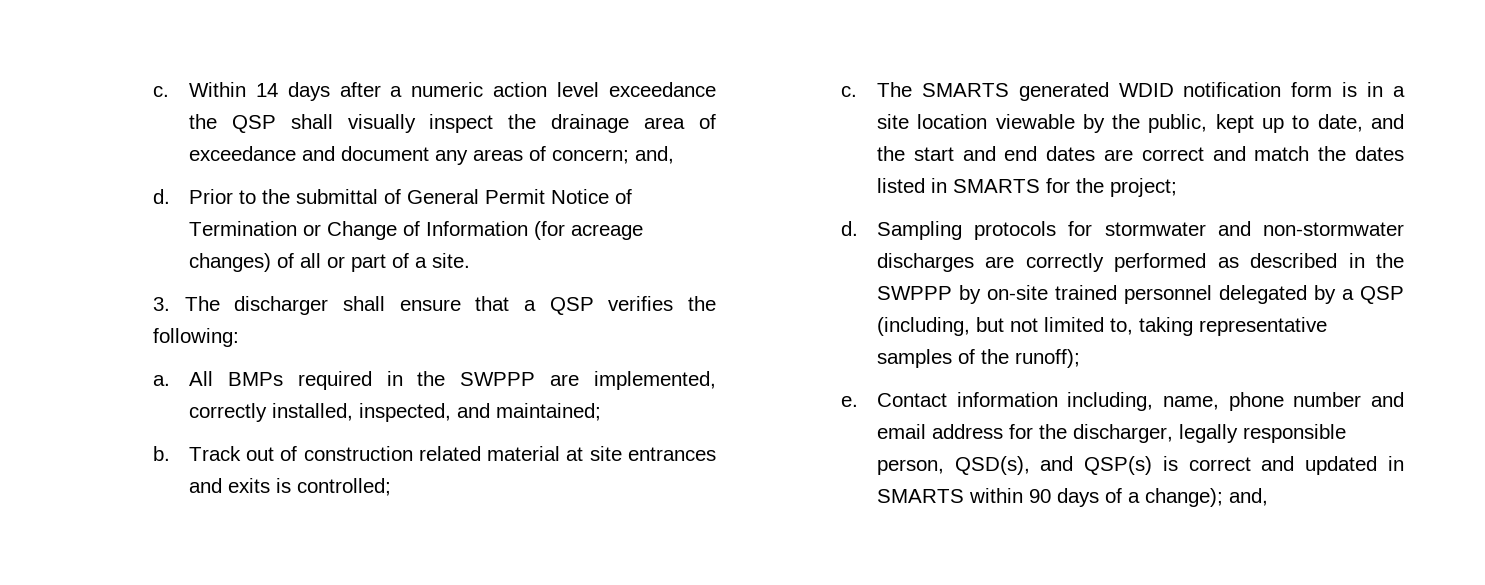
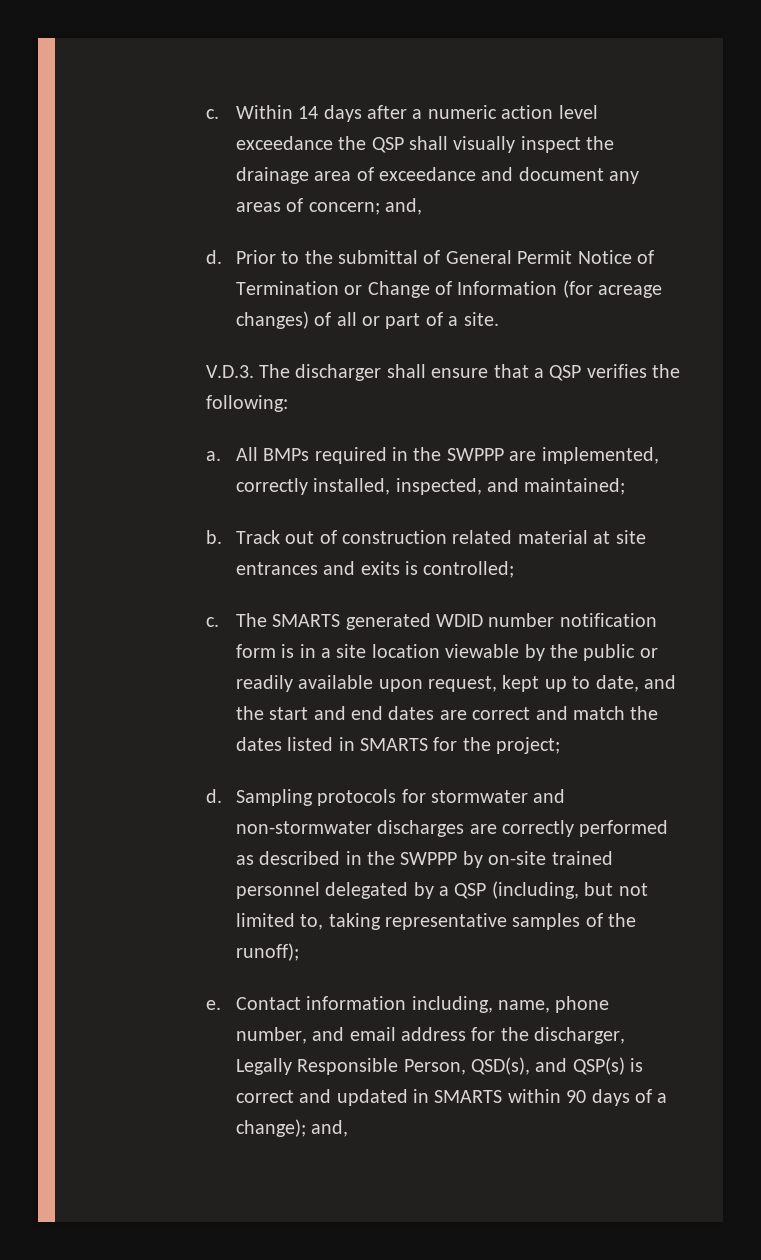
- 3. The discharger shall ensure that a QSP verifies the following:
+ V.D.3. The discharger shall ensure that a QSP verifies the following:
- The SMARTS generated WDID notification form is in a site location viewable by the public, kept up to date, and the start and end dates are correct and match the dates listed in SMARTS for the project;
+ The SMARTS generated WDID number notification form is in a site location viewable by the public or readily available upon request, kept up to date, and the start and end dates are correct and match the dates listed in SMARTS for the project;
- Contact information including, name, phone number and email address for the discharger, legally responsible person, QSD(s), and QSP(s) is correct and updated in SMARTS within 90 days of a change); and,
+ Contact information including, name, phone number, and email address for the discharger, Legally Responsible Person, QSD(s), and QSP(s) is correct and updated in SMARTS within 90 days of a change); and,

